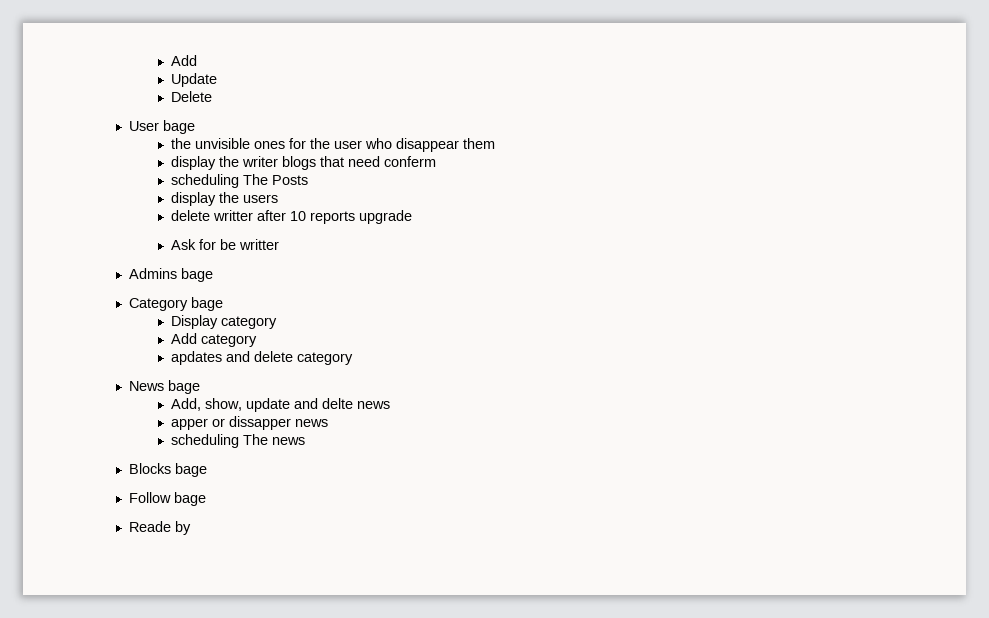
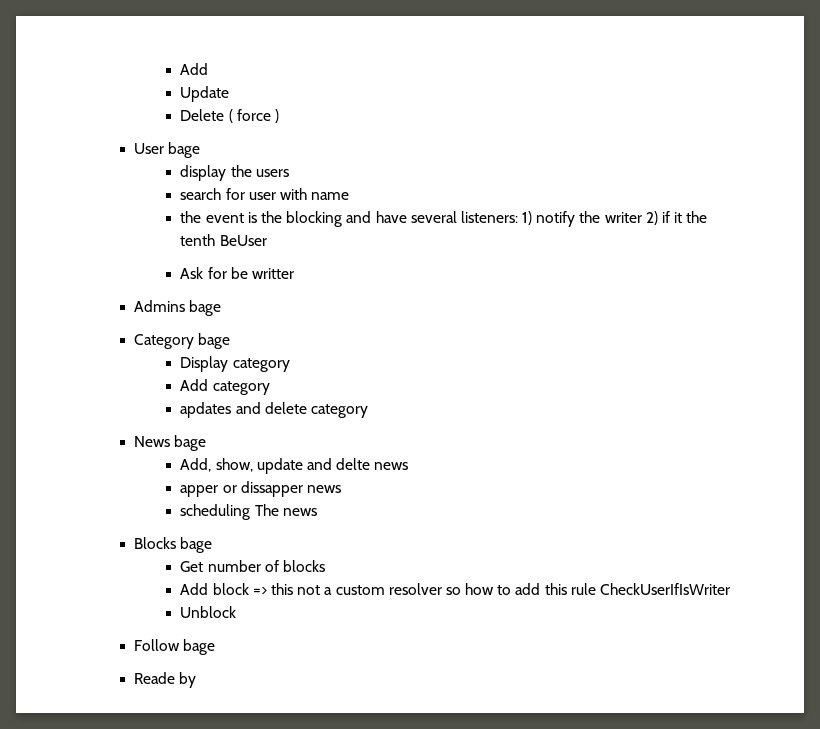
- Delete
+ Delete ( force )
- the unvisible ones for the user who disappear them
- display the writer blogs that need conferm
- scheduling The Posts
  display the users
- delete writter after 10 reports upgrade
+ search for user with name
+ the event is the blocking and have several listeners: 1) notify the writer 2) if it the tenth BeUser
+ Get number of blocks
+ Add block => this not a custom resolver so how to add this rule CheckUserIfIsWriter
+ Unblock

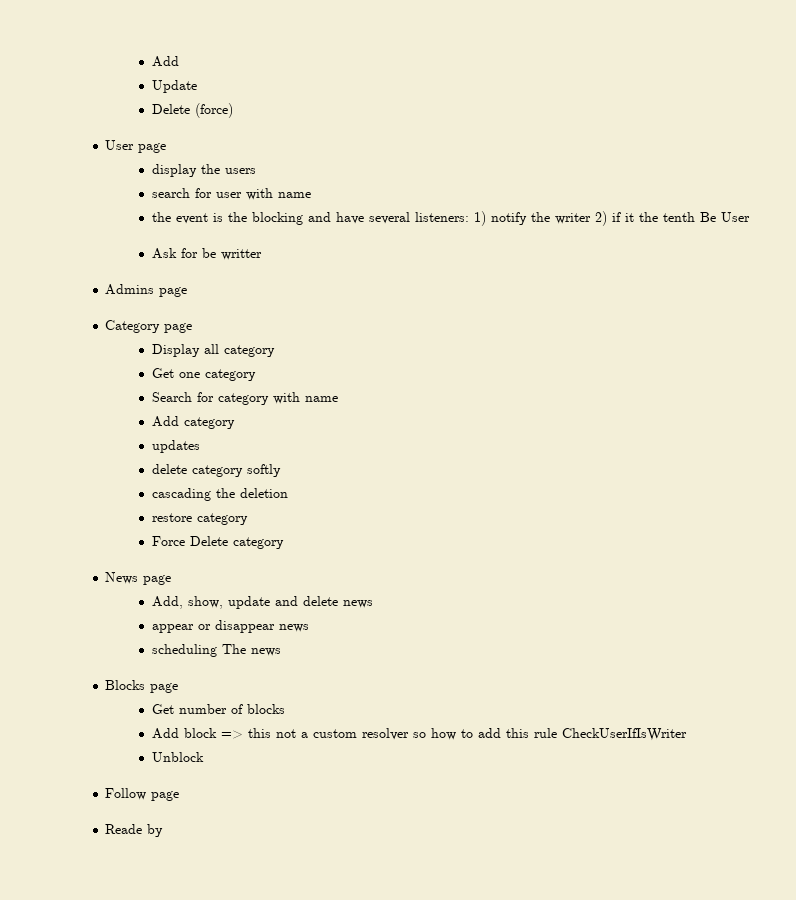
- Delete ( force )
- User bage
+ Delete (force)
+ User page
- the event is the blocking and have several listeners: 1) notify the writer 2) if it the tenth BeUser
+ the event is the blocking and have several listeners: 1) notify the writer 2) if it the tenth Be User
- Admins bage
+ Admins page
- Category bage
+ Category page
- Display category
+ Display all category
+ Get one category
+ Search for category with name
- apdates and delete category
+ updates
+ delete category softly
+ cascading the deletion
+ restore category
+ Force Delete category
- News bage
+ News page
- Add, show, update and delte news
- apper or dissapper news
+ Add, show, update and delete news
+ appear or disappear news
- Blocks bage
+ Blocks page
- Follow bage
+ Follow page

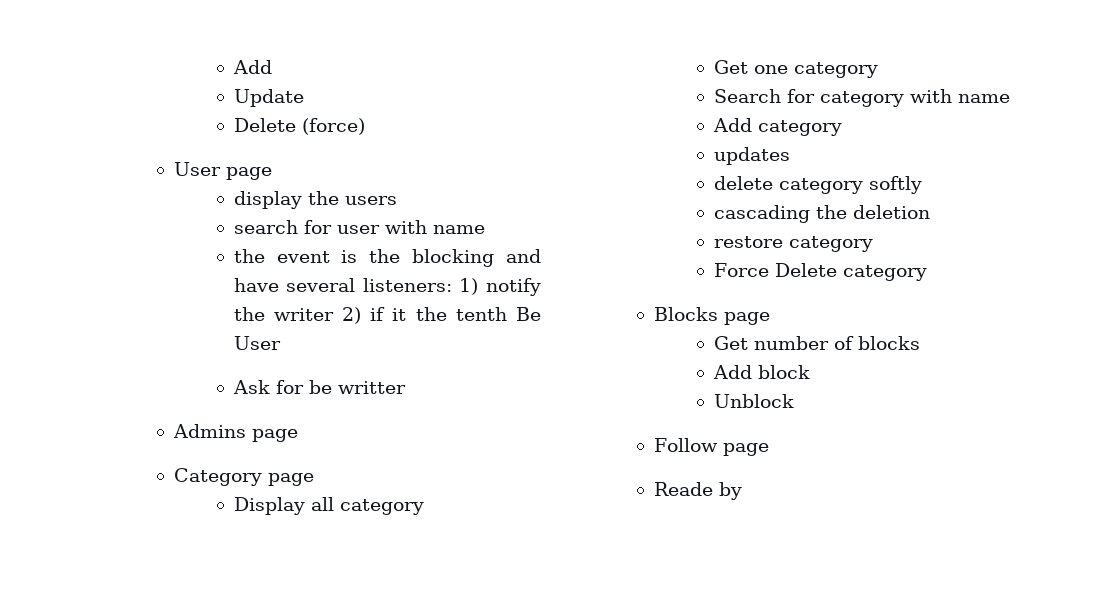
- News page
- Add, show, update and delete news
- appear or disappear news
- scheduling The news
- Add block => this not a custom resolver so how to add this rule CheckUserIfIsWriter
+ Add block

